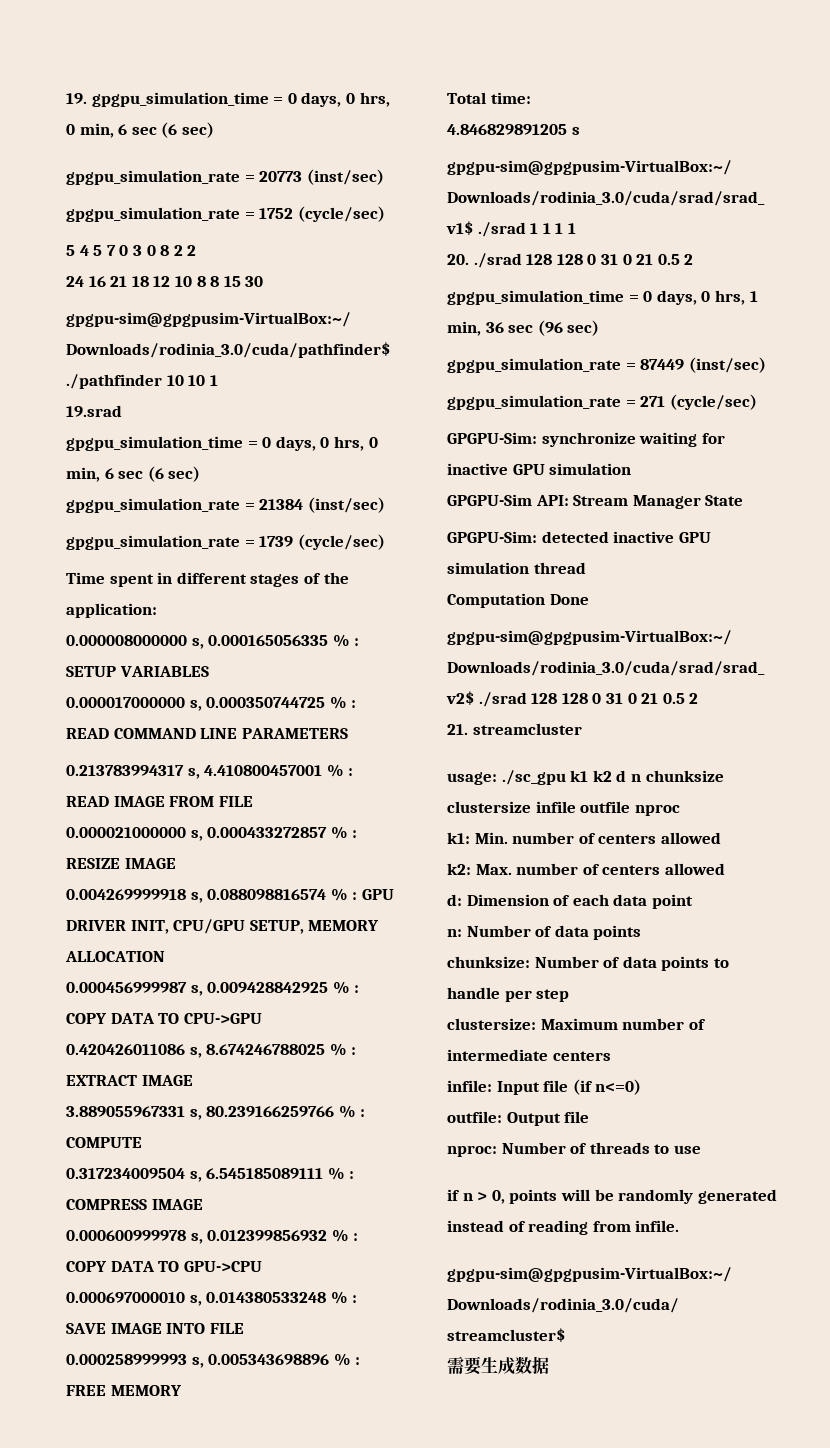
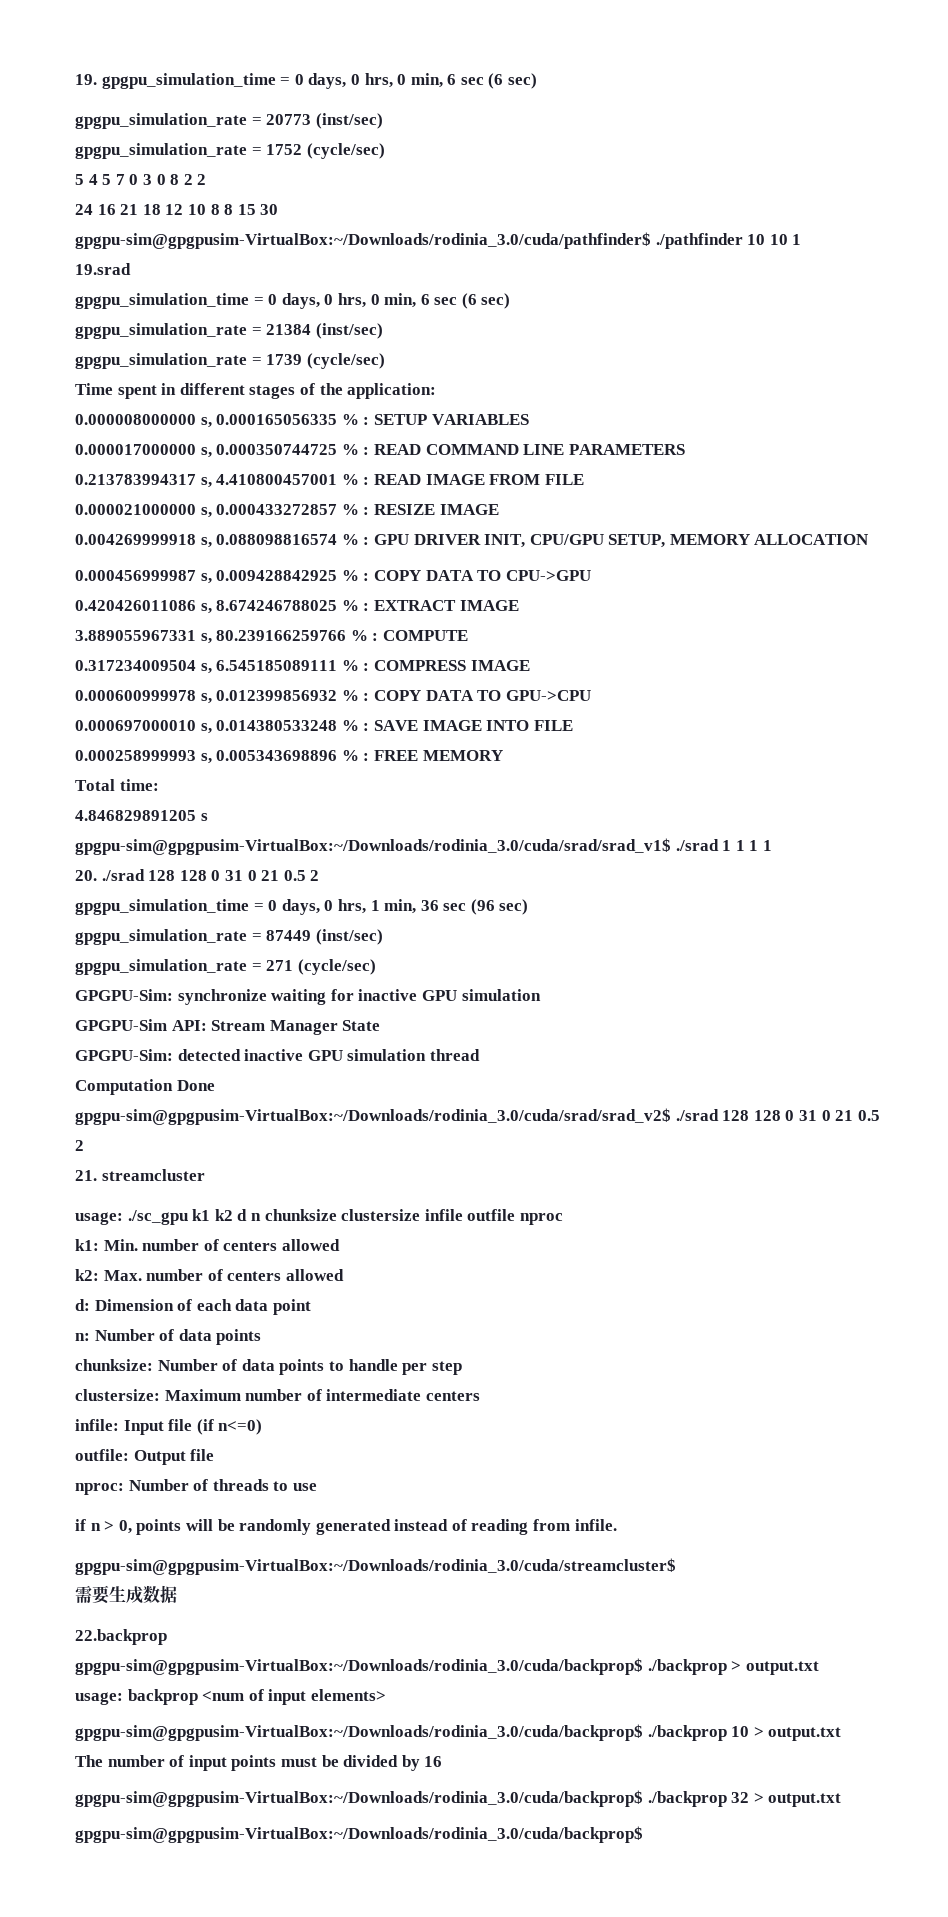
+ 22.backprop
+ gpgpu-sim@gpgpusim-VirtualBox:~/Downloads/rodinia_3.0/cuda/backprop$ ./backprop > output.txt
+ usage: backprop <num of input elements>
+ gpgpu-sim@gpgpusim-VirtualBox:~/Downloads/rodinia_3.0/cuda/backprop$ ./backprop 10 > output.txt
+ The number of input points must be divided by 16
+ gpgpu-sim@gpgpusim-VirtualBox:~/Downloads/rodinia_3.0/cuda/backprop$ ./backprop 32 > output.txt
+ gpgpu-sim@gpgpusim-VirtualBox:~/Downloads/rodinia_3.0/cuda/backprop$

